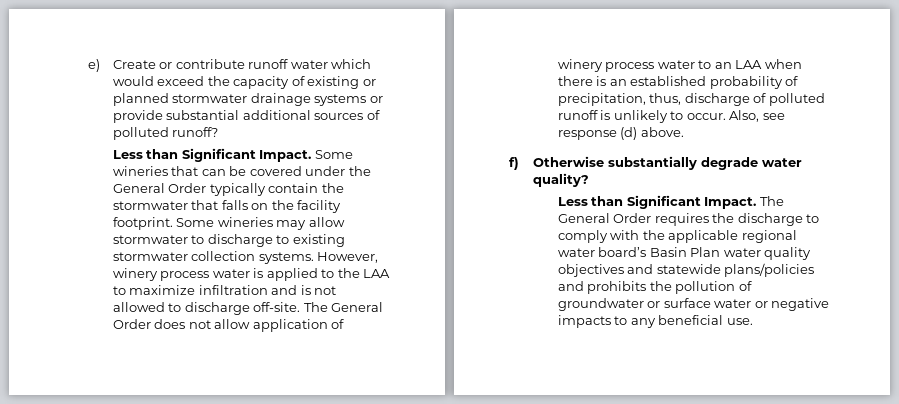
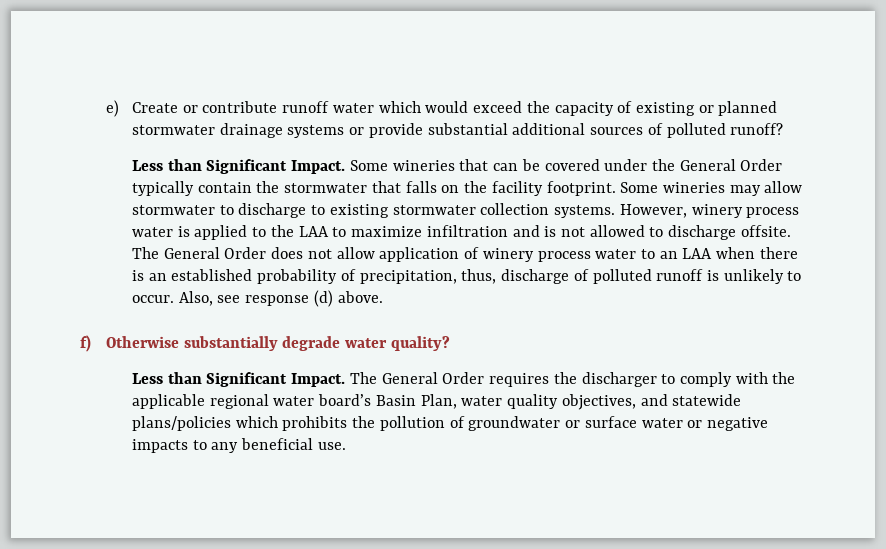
- However, winery process water is applied to the LAA to maximize infiltration and is not allowed to discharge off-site.
+ However, winery process water is applied to the LAA to maximize infiltration and is not allowed to discharge offsite.
- The General Order requires the discharge to comply with the applicable regional water board’s Basin Plan water quality objectives and statewide plans/policies and prohibits the pollution of groundwater or surface water or negative impacts to any beneficial use.
+ The General Order requires the discharger to comply with the applicable regional water board’s Basin Plan, water quality objectives, and statewide plans/policies which prohibits the pollution of groundwater or surface water or negative impacts to any beneficial use.

